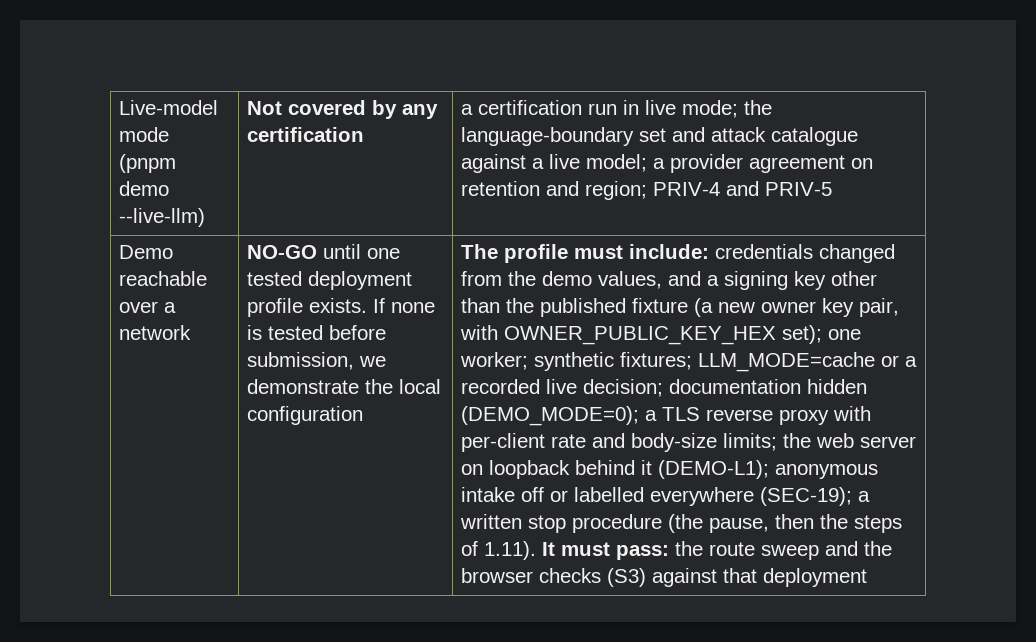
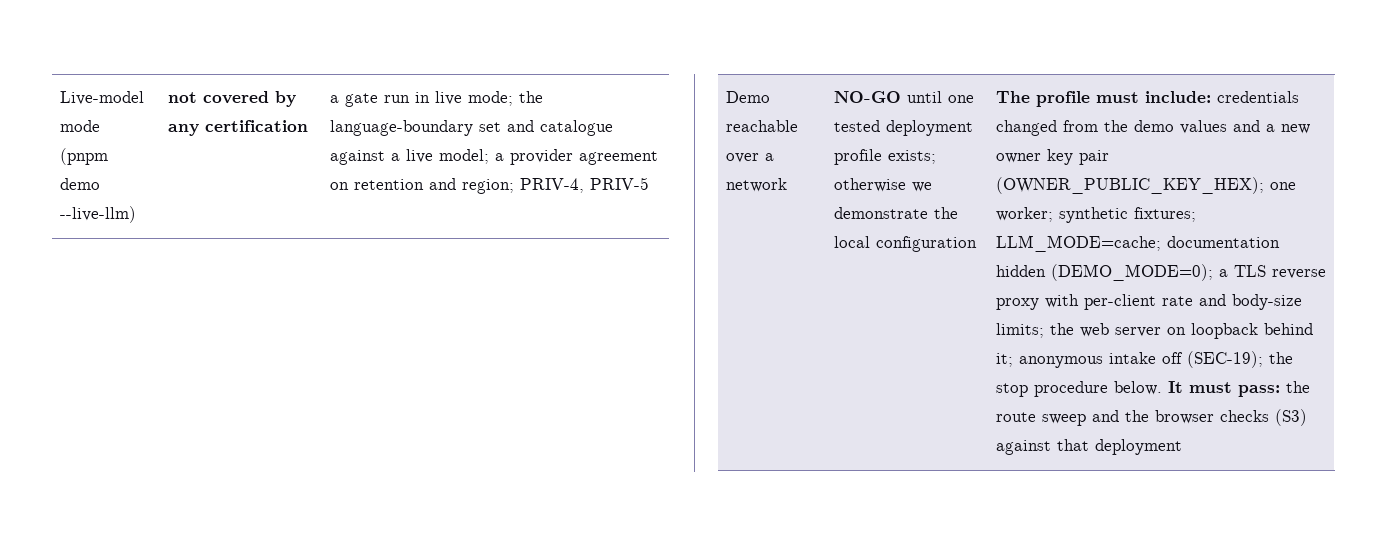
- Live-model mode (pnpm demo --live-llm) | Not covered by any certification | a certification run in live mode; the language-boundary set and attack catalogue against a live model; a provider agreement on retention and region; PRIV-4 and PRIV-5
+ Live-model mode (pnpm demo --live-llm) | not covered by any certification | a gate run in live mode; the language-boundary set and catalogue against a live model; a provider agreement on retention and region; PRIV-4, PRIV-5
- NO-GO until one tested deployment profile exists. If none is tested before submission, we demonstrate the local configuration
+ NO-GO until one tested deployment profile exists; otherwise we demonstrate the local configuration
- The profile must include: credentials changed from the demo values, and a signing key other than the published fixture (a new owner key pair, with OWNER_PUBLIC_KEY_HEX set); one worker; synthetic fixtures; LLM_MODE=cache or a recorded live decision; documentation hidden (DEMO_MODE=0); a TLS reverse proxy with per-client rate and body-size limits; the web server on loopback behind it (DEMO-L1); anonymous intake off or labelled everywhere (SEC-19); a written stop procedure (the pause, then the steps of 1.11). It must pass: the route sweep and the browser checks (S3) against that deployment
+ The profile must include: credentials changed from the demo values and a new owner key pair (OWNER_PUBLIC_KEY_HEX); one worker; synthetic fixtures; LLM_MODE=cache; documentation hidden (DEMO_MODE=0); a TLS reverse proxy with per-client rate and body-size limits; the web server on loopback behind it; anonymous intake off (SEC-19); the stop procedure below. It must pass: the route sweep and the browser checks (S3) against that deployment

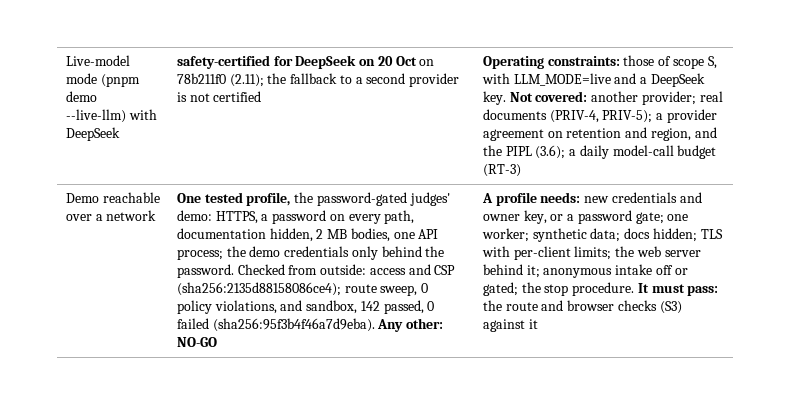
- Live-model mode (pnpm demo --live-llm) | not covered by any certification | a gate run in live mode; the language-boundary set and catalogue against a live model; a provider agreement on retention and region; PRIV-4, PRIV-5
+ Live-model mode (pnpm demo --live-llm) with DeepSeek | safety-certified for DeepSeek on 20 Oct on 78b211f0 (2.11); the fallback to a second provider is not certified | Operating constraints: those of scope S, with LLM_MODE=live and a DeepSeek key. Not covered: another provider; real documents (PRIV-4, PRIV-5); a provider agreement on retention and region, and the PIPL (3.6); a daily model-call budget (RT-3)
- NO-GO until one tested deployment profile exists; otherwise we demonstrate the local configuration | The profile must include: credentials changed from the demo values and a new owner key pair (OWNER_PUBLIC_KEY_HEX); one worker; synthetic fixtures; LLM_MODE=cache; documentation hidden (DEMO_MODE=0); a TLS reverse proxy with per-client rate and body-size limits; the web server on loopback behind it; anonymous intake off (SEC-19); the stop procedure below.
+ One tested profile, the password-gated judges' demo: HTTPS, a password on every path, documentation hidden, 2 MB bodies, one API process; the demo credentials only behind the password. Checked from outside: access and CSP (sha256:2135d88158086ce4); route sweep, 0 policy violations, and sandbox, 142 passed, 0 failed (sha256:95f3b4f46a7d9eba). Any other: NO-GO | A profile needs: new credentials and owner key, or a password gate; one worker; synthetic data; docs hidden; TLS with per-client limits; the web server behind it; anonymous intake off or gated; the stop procedure.
- It must pass: the route sweep and the browser checks (S3) against that deployment
+ It must pass: the route and browser checks (S3) against it

